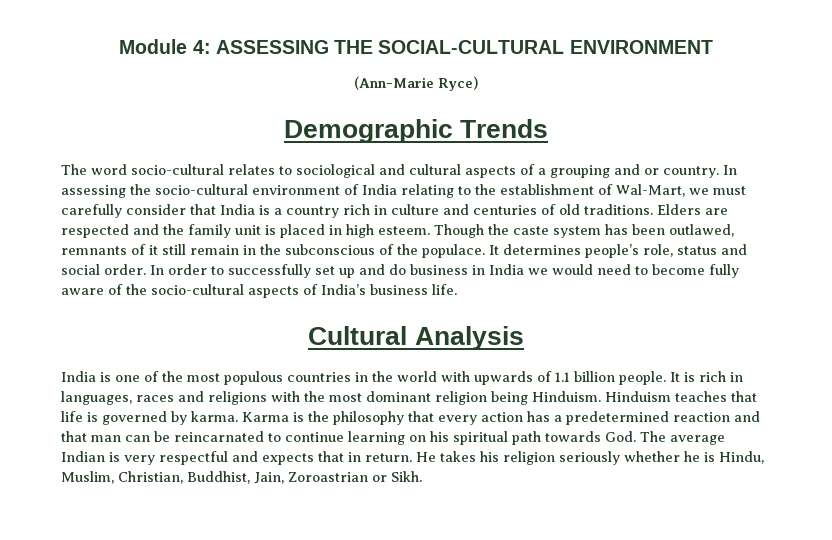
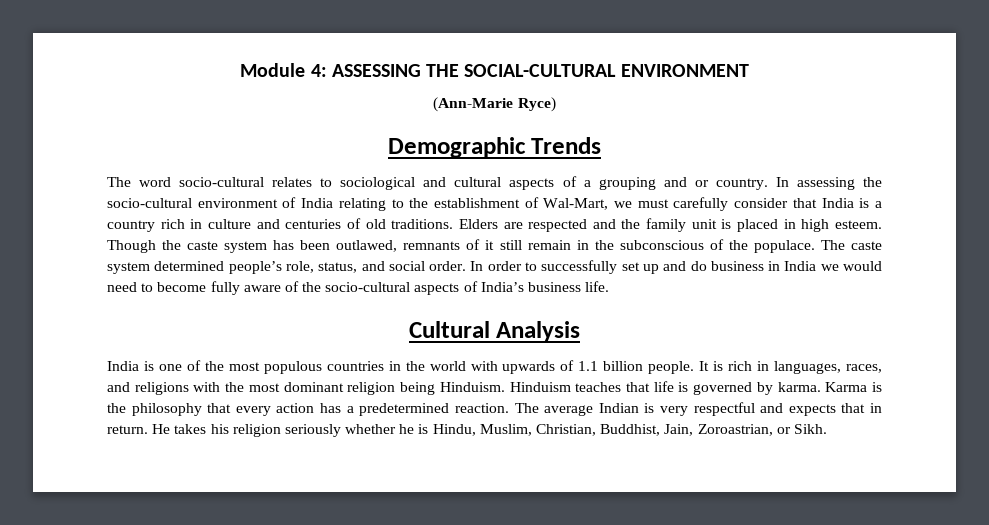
- It determines people’s role, status and social order.
+ The caste system determined people’s role, status, and social order.
- It is rich in languages, races and religions with the most dominant religion being Hinduism.
+ It is rich in languages, races, and religions with the most dominant religion being Hinduism.
- Karma is the philosophy that every action has a predetermined reaction and that man can be reincarnated to continue learning on his spiritual path towards God. The average Indian is very respectful and expects that in return.
+ Karma is the philosophy that every action has a predetermined reaction. The average Indian is very respectful and expects that in return.
- He takes his religion seriously whether he is Hindu, Muslim, Christian, Buddhist, Jain, Zoroastrian or Sikh.
+ He takes his religion seriously whether he is Hindu, Muslim, Christian, Buddhist, Jain, Zoroastrian, or Sikh.

